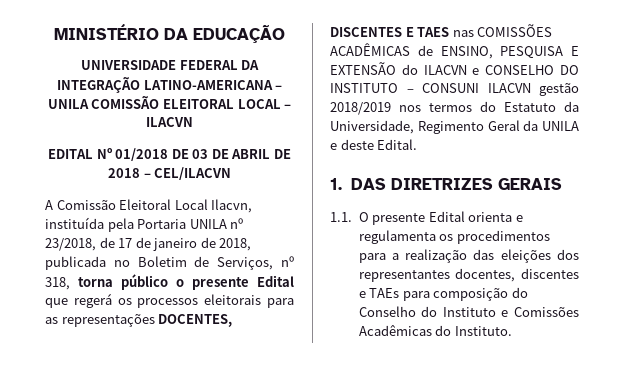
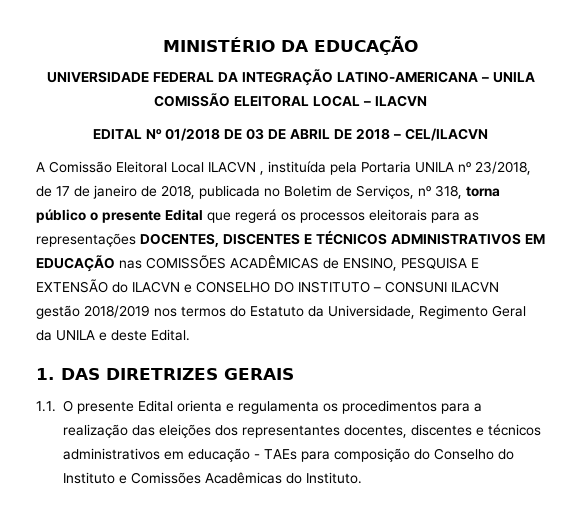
- A Comissão Eleitoral Local Ilacvn, instituída pela Portaria UNILA nº 23/2018, de 17 de janeiro de 2018, publicada no Boletim de Serviços, nº 318, torna público o presente Edital que regerá os processos eleitorais para as representações DOCENTES, DISCENTES E TAES nas COMISSÕES ACADÊMICAS de ENSINO, PESQUISA E EXTENSÃO do ILACVN e CONSELHO DO INSTITUTO – CONSUNI ILACVN gestão 2018/2019 nos termos do Estatuto da Universidade, Regimento Geral da UNILA e deste Edital.
+ A Comissão Eleitoral Local ILACVN , instituída pela Portaria UNILA nº 23/2018, de 17 de janeiro de 2018, publicada no Boletim de Serviços, nº 318, torna público o presente Edital que regerá os processos eleitorais para as representações DOCENTES, DISCENTES E TÉCNICOS ADMINISTRATIVOS EM EDUCAÇÃO nas COMISSÕES ACADÊMICAS de ENSINO, PESQUISA E EXTENSÃO do ILACVN e CONSELHO DO INSTITUTO – CONSUNI ILACVN gestão 2018/2019 nos termos do Estatuto da Universidade, Regimento Geral da UNILA e deste Edital.
- 1.1. O presente Edital orienta e regulamenta os procedimentos para a realização das eleições dos representantes docentes, discentes e TAEs para composição do Conselho do Instituto e Comissões Acadêmicas do Instituto.
+ 1.1. O presente Edital orienta e regulamenta os procedimentos para a realização das eleições dos representantes docentes, discentes e técnicos administrativos em educação - TAEs para composição do Conselho do Instituto e Comissões Acadêmicas do Instituto.

